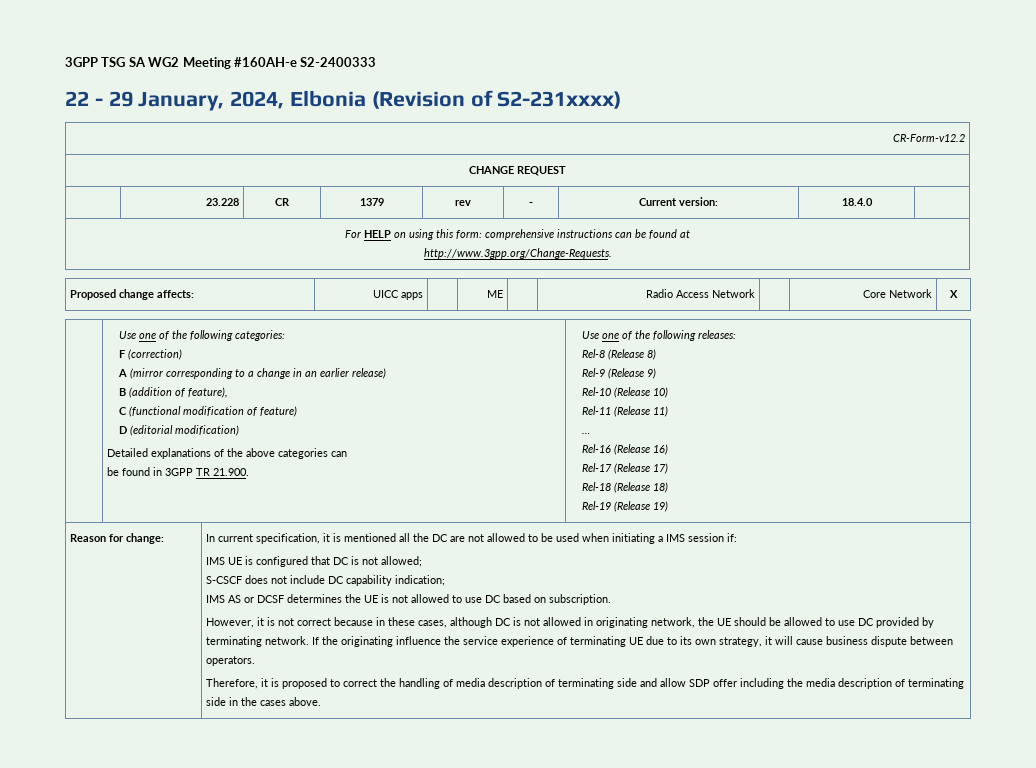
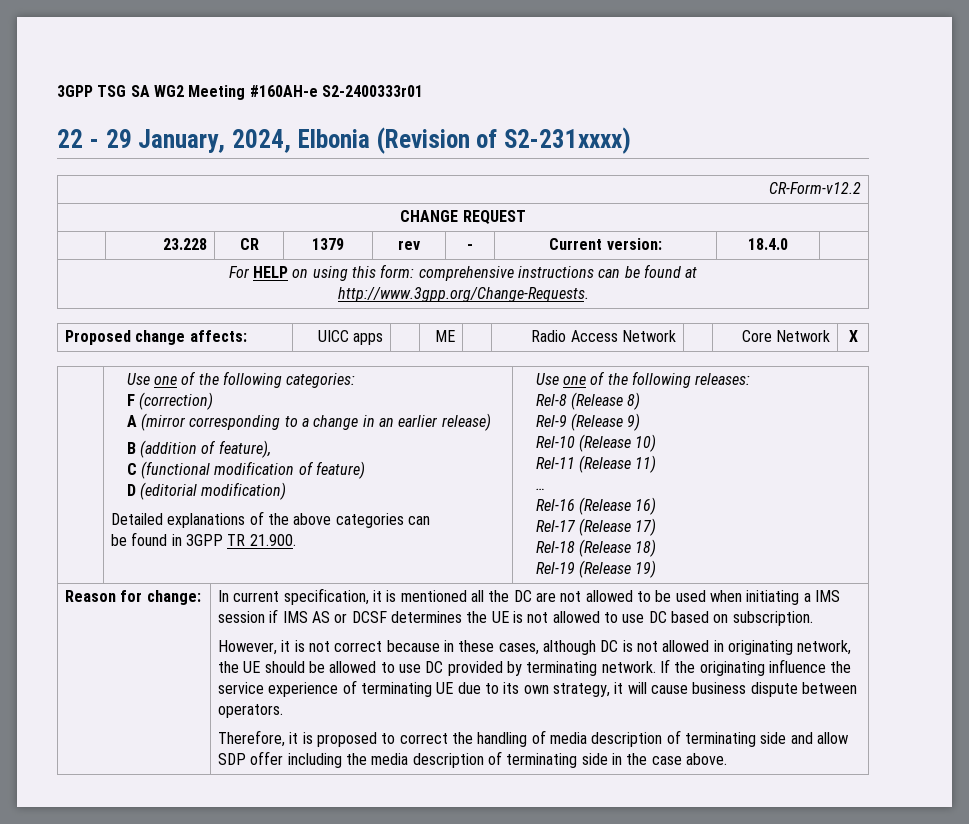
- 3GPP TSG SA WG2 Meeting #160AH-e S2-2400333
+ 3GPP TSG SA WG2 Meeting #160AH-e S2-2400333r01
- In current specification, it is mentioned all the DC are not allowed to be used when initiating a IMS session if:
- IMS UE is configured that DC is not allowed;
- S-CSCF does not include DC capability indication;
- IMS AS or DCSF determines the UE is not allowed to use DC based on subscription.
+ In current specification, it is mentioned all the DC are not allowed to be used when initiating a IMS session if IMS AS or DCSF determines the UE is not allowed to use DC based on subscription.
- Therefore, it is proposed to correct the handling of media description of terminating side and allow SDP offer including the media description of terminating side in the cases above.
+ Therefore, it is proposed to correct the handling of media description of terminating side and allow SDP offer including the media description of terminating side in the case above.

